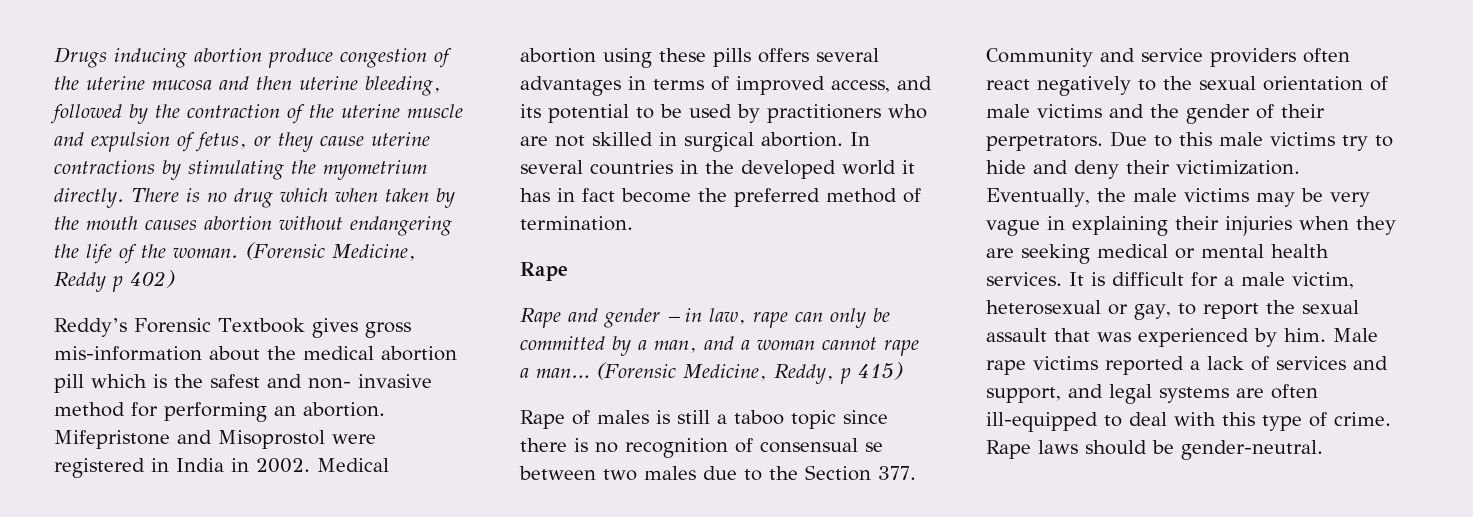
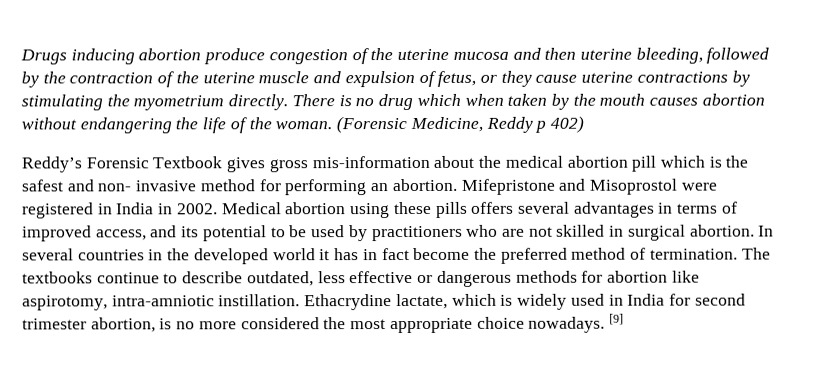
- In several countries in the developed world it has in fact become the preferred method of termination.
- Rape
- Rape and gender – in law, rape can only be committed by a man, and a woman cannot rape a man… (Forensic Medicine, Reddy, p 415)
- Rape of males is still a taboo topic since there is no recognition of consensual se between two males due to the Section 377. Community and service providers often react negatively to the sexual orientation of male victims and the gender of their perpetrators. Due to this male victims try to hide and deny their victimization. Eventually, the male victims may be very vague in explaining their injuries when they are seeking medical or mental health services. It is difficult for a male victim, heterosexual or gay, to report the sexual assault that was experienced by him. Male rape victims reported a lack of services and support, and legal systems are often ill-equipped to deal with this type of crime. Rape laws should be gender-neutral.
+ In several countries in the developed world it has in fact become the preferred method of termination. The textbooks continue to describe outdated, less effective or dangerous methods for abortion like aspirotomy, intra-amniotic instillation. Ethacrydine lactate, which is widely used in India for second trimester abortion, is no more considered the most appropriate choice nowadays. [9]

